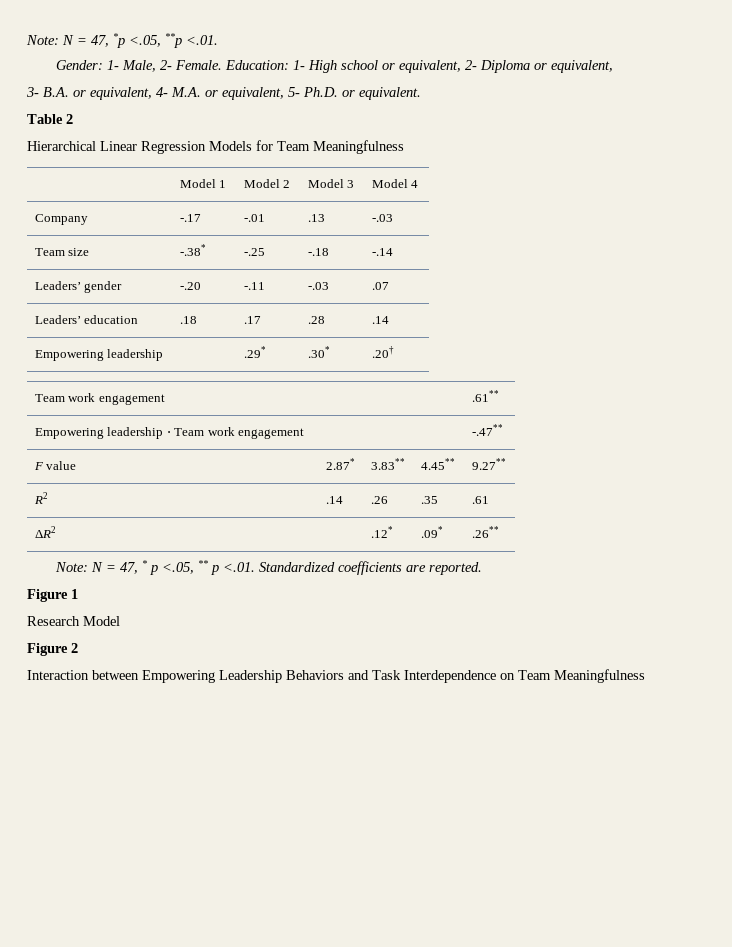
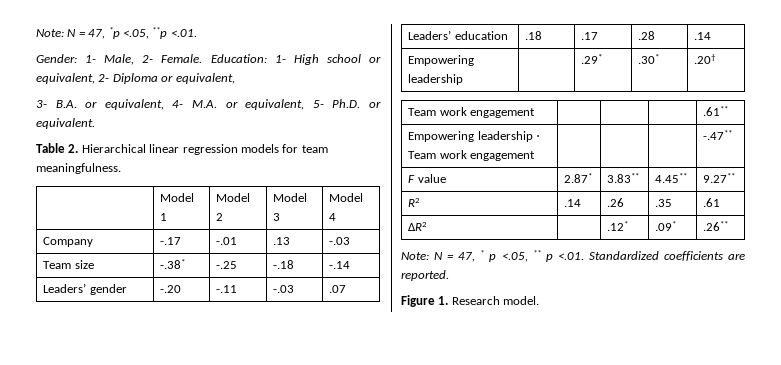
- Table 2
- Hierarchical Linear Regression Models for Team Meaningfulness
+ Table 2. Hierarchical linear regression models for team meaningfulness.
- Figure 1
- Research Model
- Figure 2
- Interaction between Empowering Leadership Behaviors and Task Interdependence on Team Meaningfulness
+ Figure 1. Research model.

